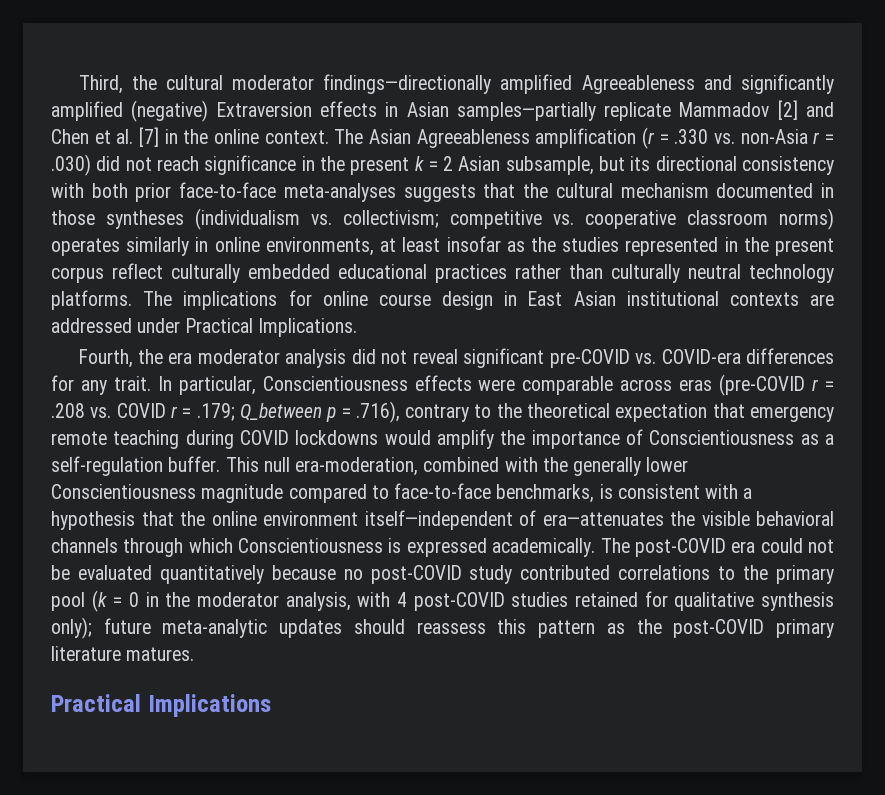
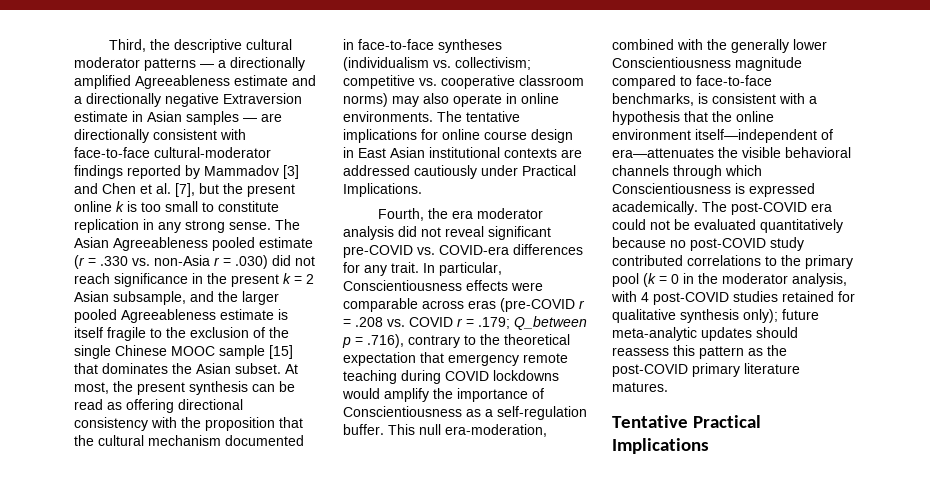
- Third, the cultural moderator findings—directionally amplified Agreeableness and significantly amplified (negative) Extraversion effects in Asian samples—partially replicate Mammadov [2] and Chen et al. [7] in the online context.
+ Third, the descriptive cultural moderator patterns — a directionally amplified Agreeableness estimate and a directionally negative Extraversion estimate in Asian samples — are directionally consistent with face-to-face cultural-moderator findings reported by Mammadov [3] and Chen et al. [7], but the present online k is too small to constitute replication in any strong sense.
- The Asian Agreeableness amplification (r = .330 vs. non-Asia r = .030) did not reach significance in the present k = 2 Asian subsample, but its directional consistency with both prior face-to-face meta-analyses suggests that the cultural mechanism documented in those syntheses (individualism vs. collectivism; competitive vs. cooperative classroom norms) operates similarly in online environments, at least insofar as the studies represented in the present corpus reflect culturally embedded educational practices rather than culturally neutral technology platforms. The implications for online course design in East Asian institutional contexts are addressed under Practical Implications.
+ The Asian Agreeableness pooled estimate (r = .330 vs. non-Asia r = .030) did not reach significance in the present k = 2 Asian subsample, and the larger pooled Agreeableness estimate is itself fragile to the exclusion of the single Chinese MOOC sample [15] that dominates the Asian subset. At most, the present synthesis can be read as offering directional consistency with the proposition that the cultural mechanism documented in face-to-face syntheses (individualism vs. collectivism; competitive vs. cooperative classroom norms) may also operate in online environments. The tentative implications for online course design in East Asian institutional contexts are addressed cautiously under Practical Implications.
- Practical Implications
+ Tentative Practical Implications

